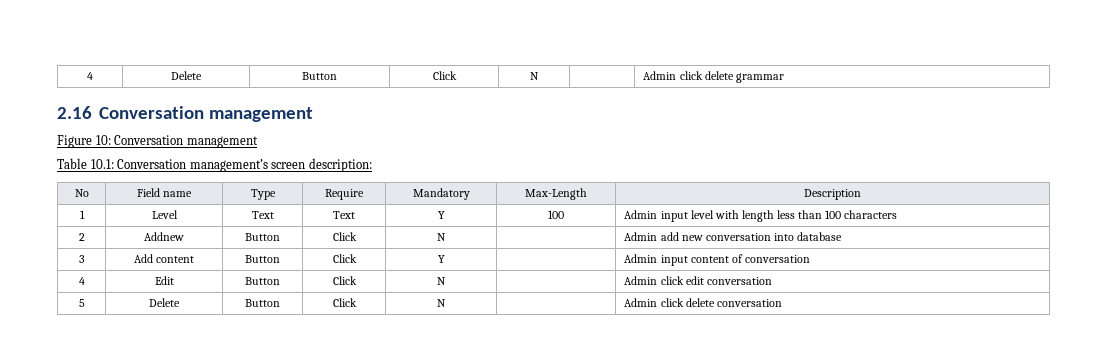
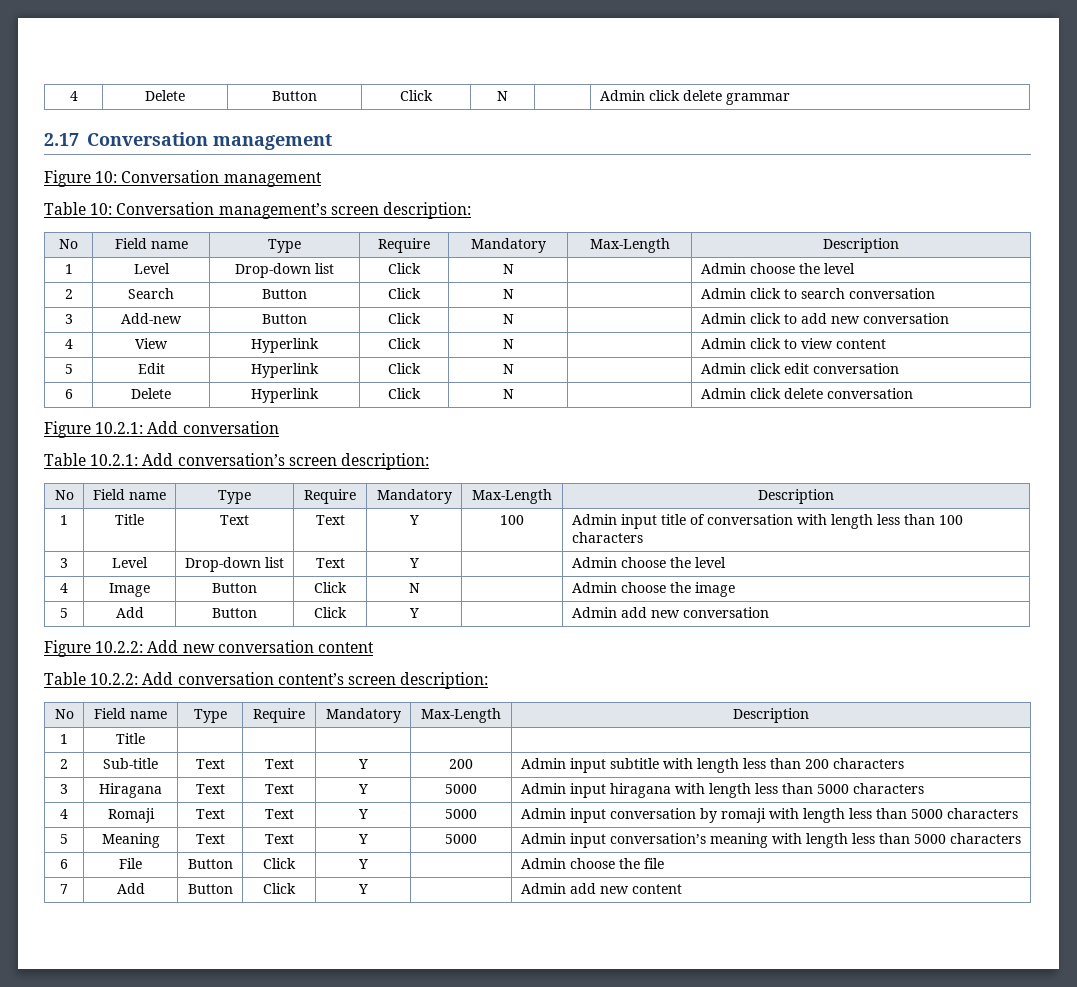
- 2.16 Conversation management
+ 2.17 Conversation management
- Table 10.1: Conversation management’s screen description:
+ Table 10: Conversation management’s screen description:
- 1 | Level | Text | Text | Y | 100 | Admin input level with length less than 100 characters
- 2 | Addnew | Button | Click | N | | Admin add new conversation into database
- 3 | Add content | Button | Click | Y | | Admin input content of conversation
- 4 | Edit | Button | Click | N | | Admin click edit conversation
+ 1 | Level | Drop-down list | Click | N | | Admin choose the level
+ 2 | Search | Button | Click | N | | Admin click to search conversation
+ 3 | Add-new | Button | Click | N | | Admin click to add new conversation
+ 4 | View | Hyperlink | Click | N | | Admin click to view content
+ 5 | Edit | Hyperlink | Click | N | | Admin click edit conversation
- 5 | Delete | Button | Click | N | | Admin click delete conversation
+ 6 | Delete | Hyperlink | Click | N | | Admin click delete conversation
+ Figure 10.2.1: Add conversation
+ Table 10.2.1: Add conversation’s screen description:
+ No | Field name | Type | Require | Mandatory | Max-Length | Description
+ 1 | Title | Text | Text | Y | 100 | Admin input title of conversation with length less than 100 characters
+ 3 | Level | Drop-down list | Text | Y | | Admin choose the level
+ 4 | Image | Button | Click | N | | Admin choose the image
+ 5 | Add | Button | Click | Y | | Admin add new conversation
+ Figure 10.2.2: Add new conversation content
+ Table 10.2.2: Add conversation content’s screen description:
+ No | Field name | Type | Require | Mandatory | Max-Length | Description
+ 1 | Title | | | | |
+ 2 | Sub-title | Text | Text | Y | 200 | Admin input subtitle with length less than 200 characters
+ 3 | Hiragana | Text | Text | Y | 5000 | Admin input hiragana with length less than 5000 characters
+ 4 | Romaji | Text | Text | Y | 5000 | Admin input conversation by romaji with length less than 5000 characters
+ 5 | Meaning | Text | Text | Y | 5000 | Admin input conversation’s meaning with length less than 5000 characters
+ 6 | File | Button | Click | Y | | Admin choose the file
+ 7 | Add | Button | Click | Y | | Admin add new content

